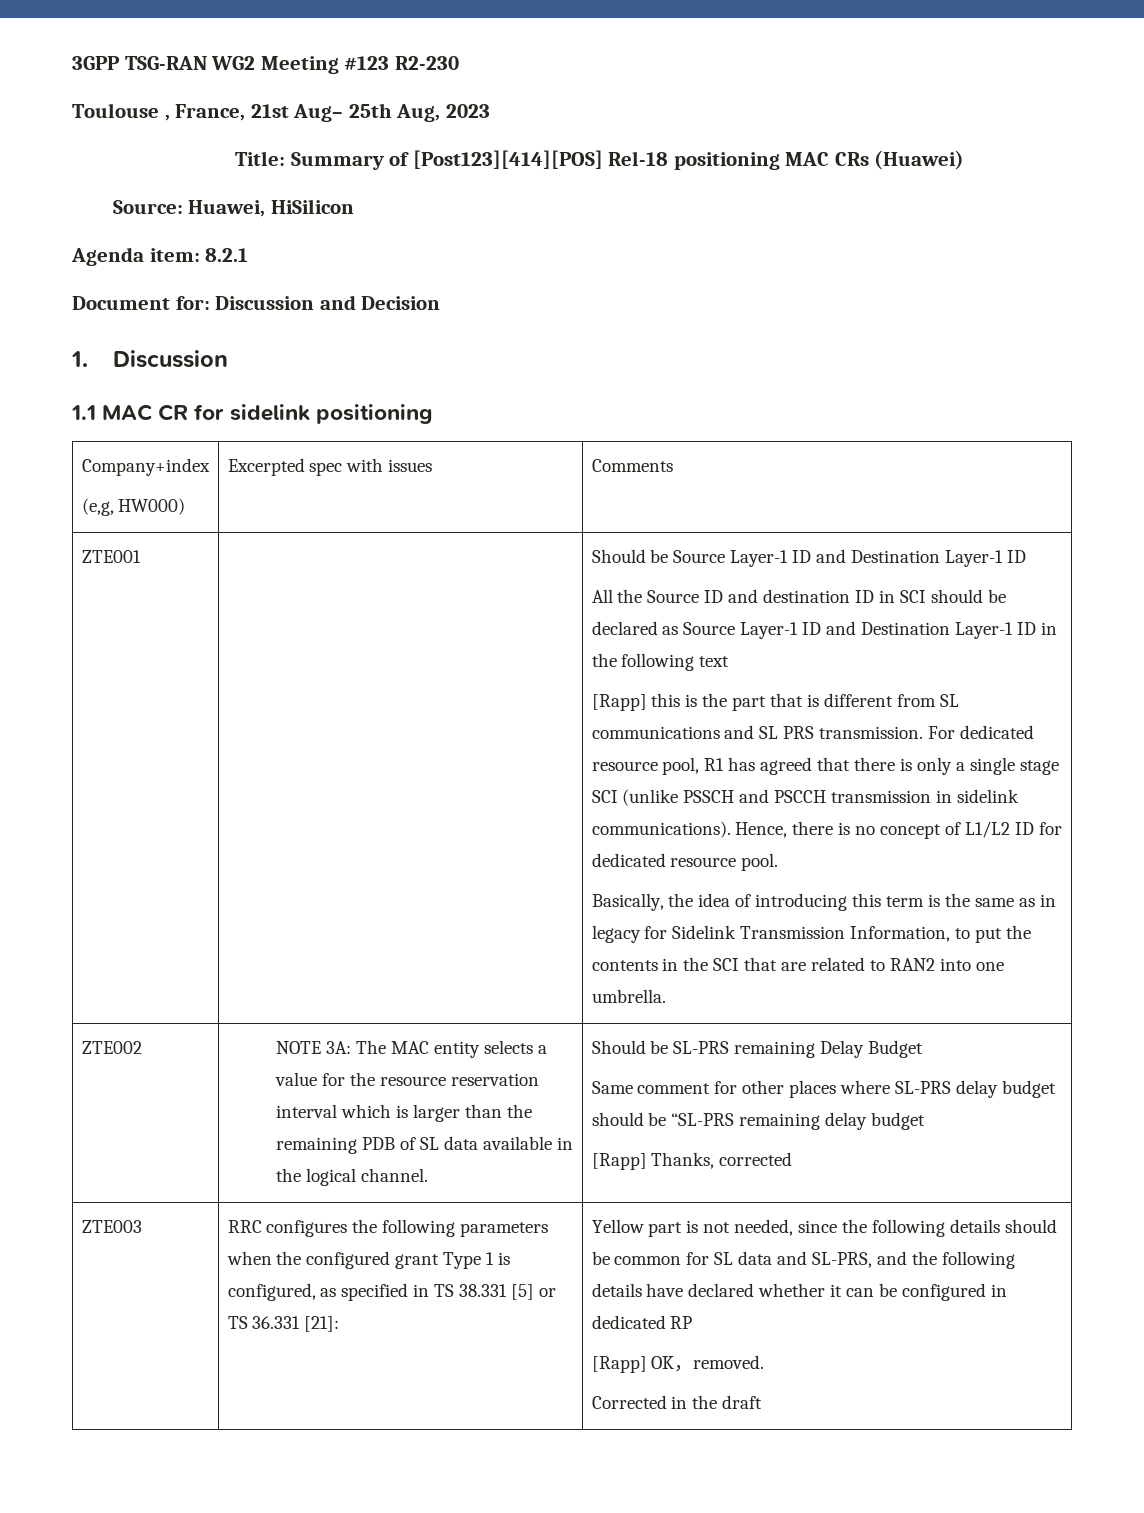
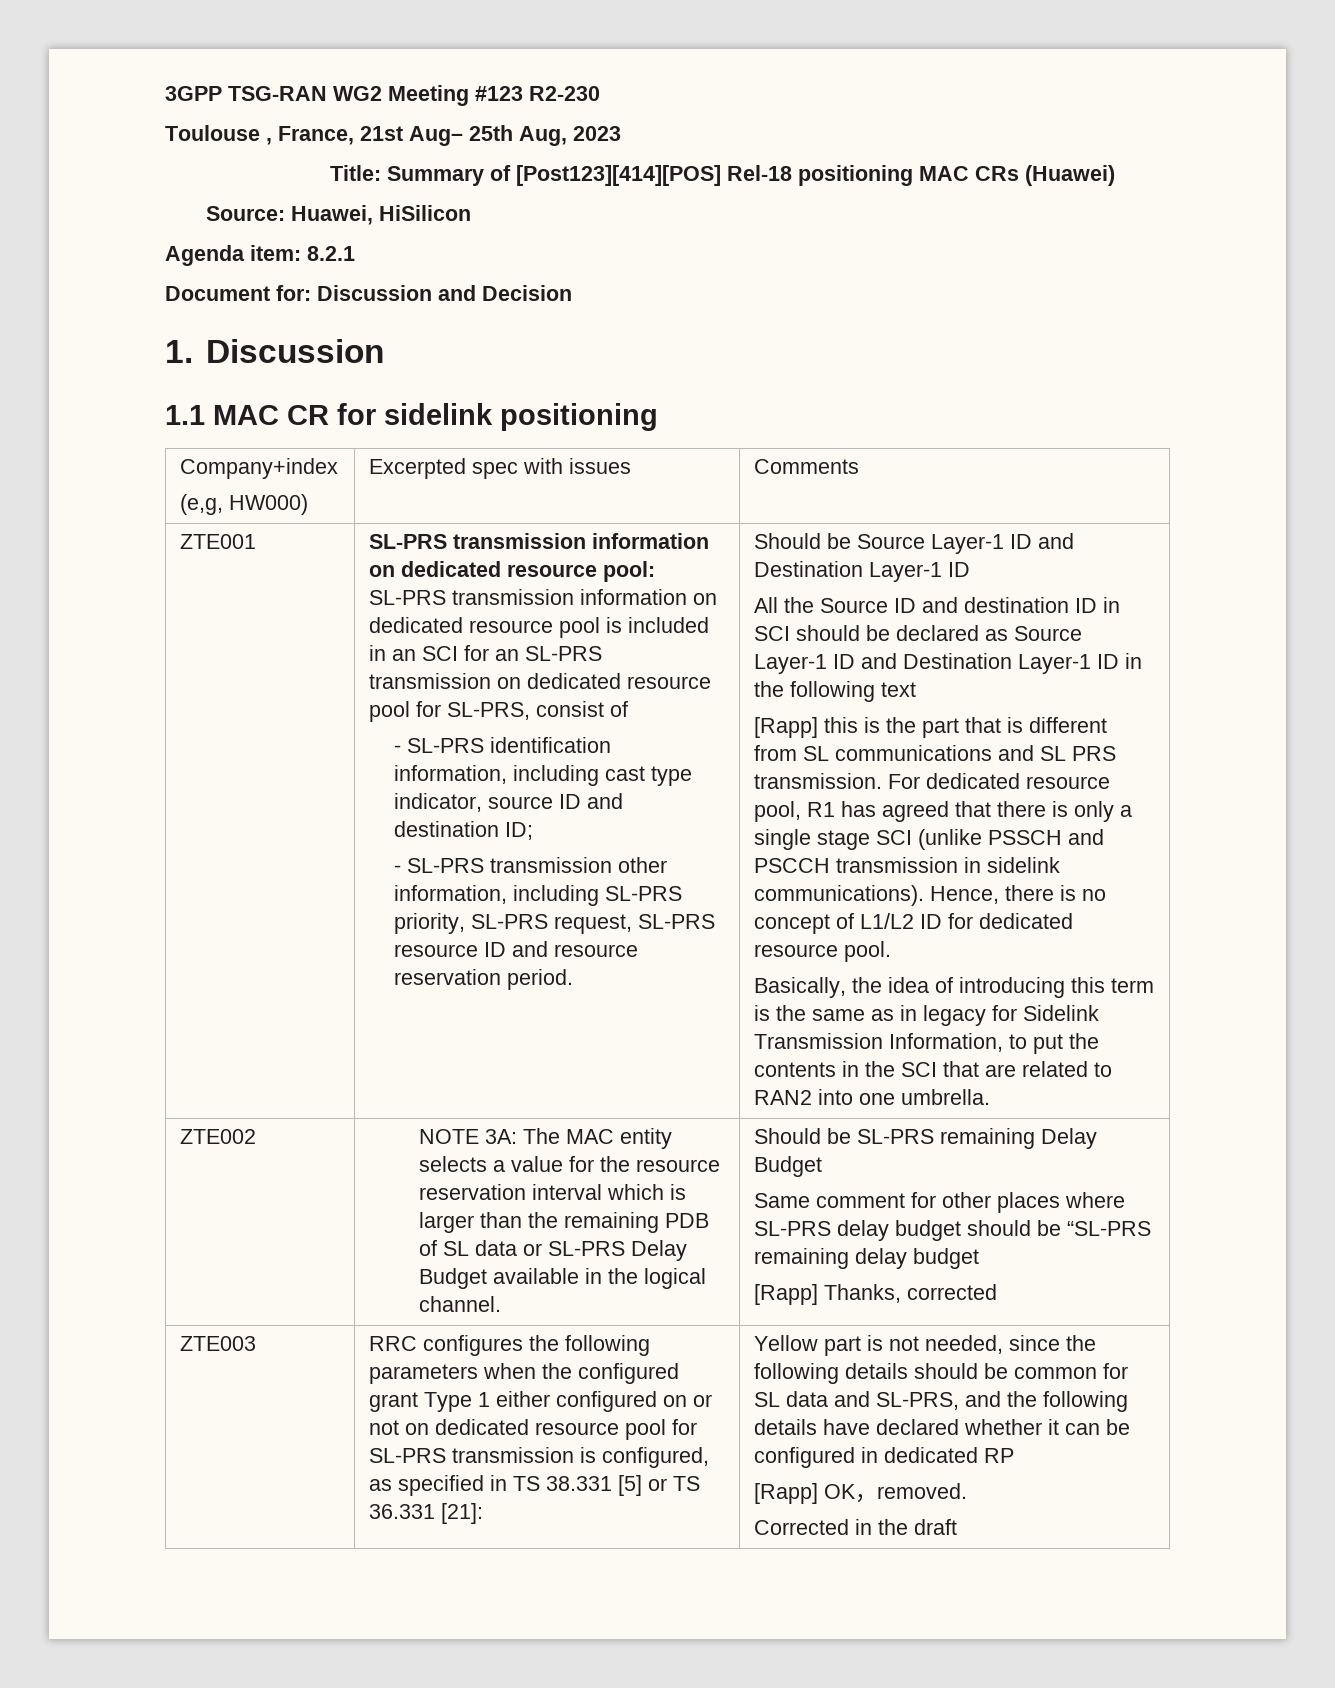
+ SL-PRS transmission information on dedicated resource pool: SL-PRS transmission information on dedicated resource pool is included in an SCI for an SL-PRS transmission on dedicated resource pool for SL-PRS, consist of
+ - SL-PRS identification information, including cast type indicator, source ID and destination ID;
+ - SL-PRS transmission other information, including SL-PRS priority, SL-PRS request, SL-PRS resource ID and resource reservation period.
- NOTE 3A: The MAC entity selects a value for the resource reservation interval which is larger than the remaining PDB of SL data available in the logical channel.
+ NOTE 3A: The MAC entity selects a value for the resource reservation interval which is larger than the remaining PDB of SL data or SL-PRS Delay Budget available in the logical channel.
- RRC configures the following parameters when the configured grant Type 1 is configured, as specified in TS 38.331 [5] or TS 36.331 [21]:
+ RRC configures the following parameters when the configured grant Type 1 either configured on or not on dedicated resource pool for SL-PRS transmission is configured, as specified in TS 38.331 [5] or TS 36.331 [21]:

